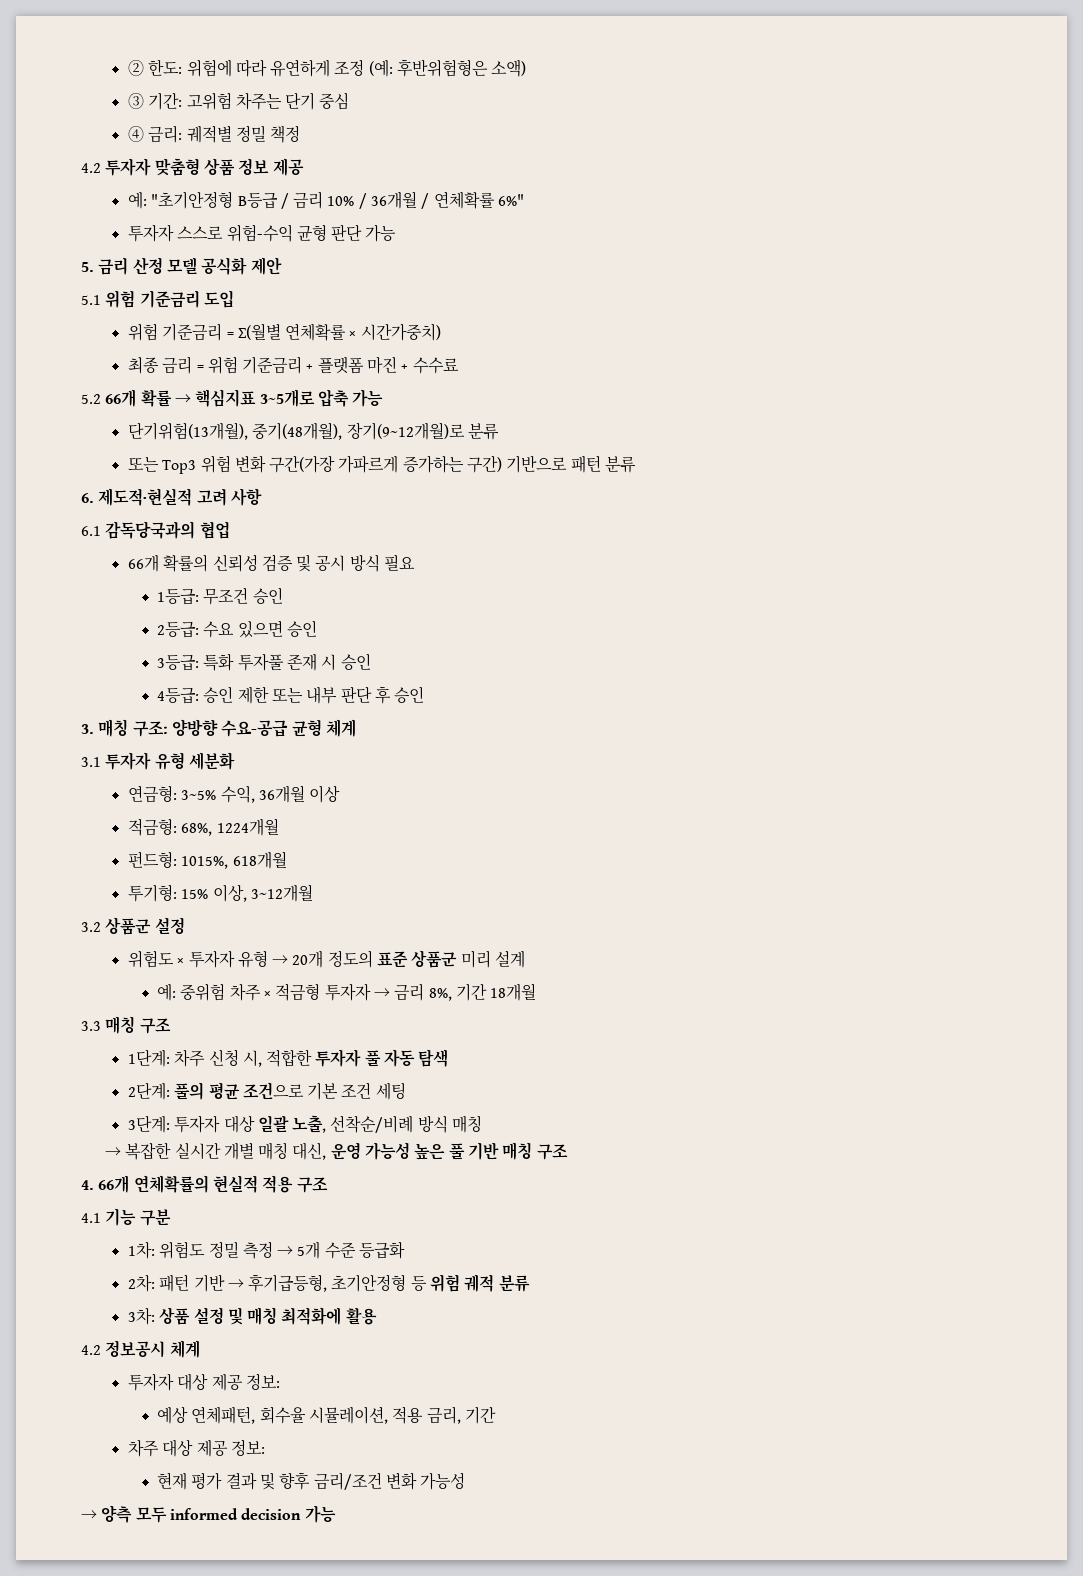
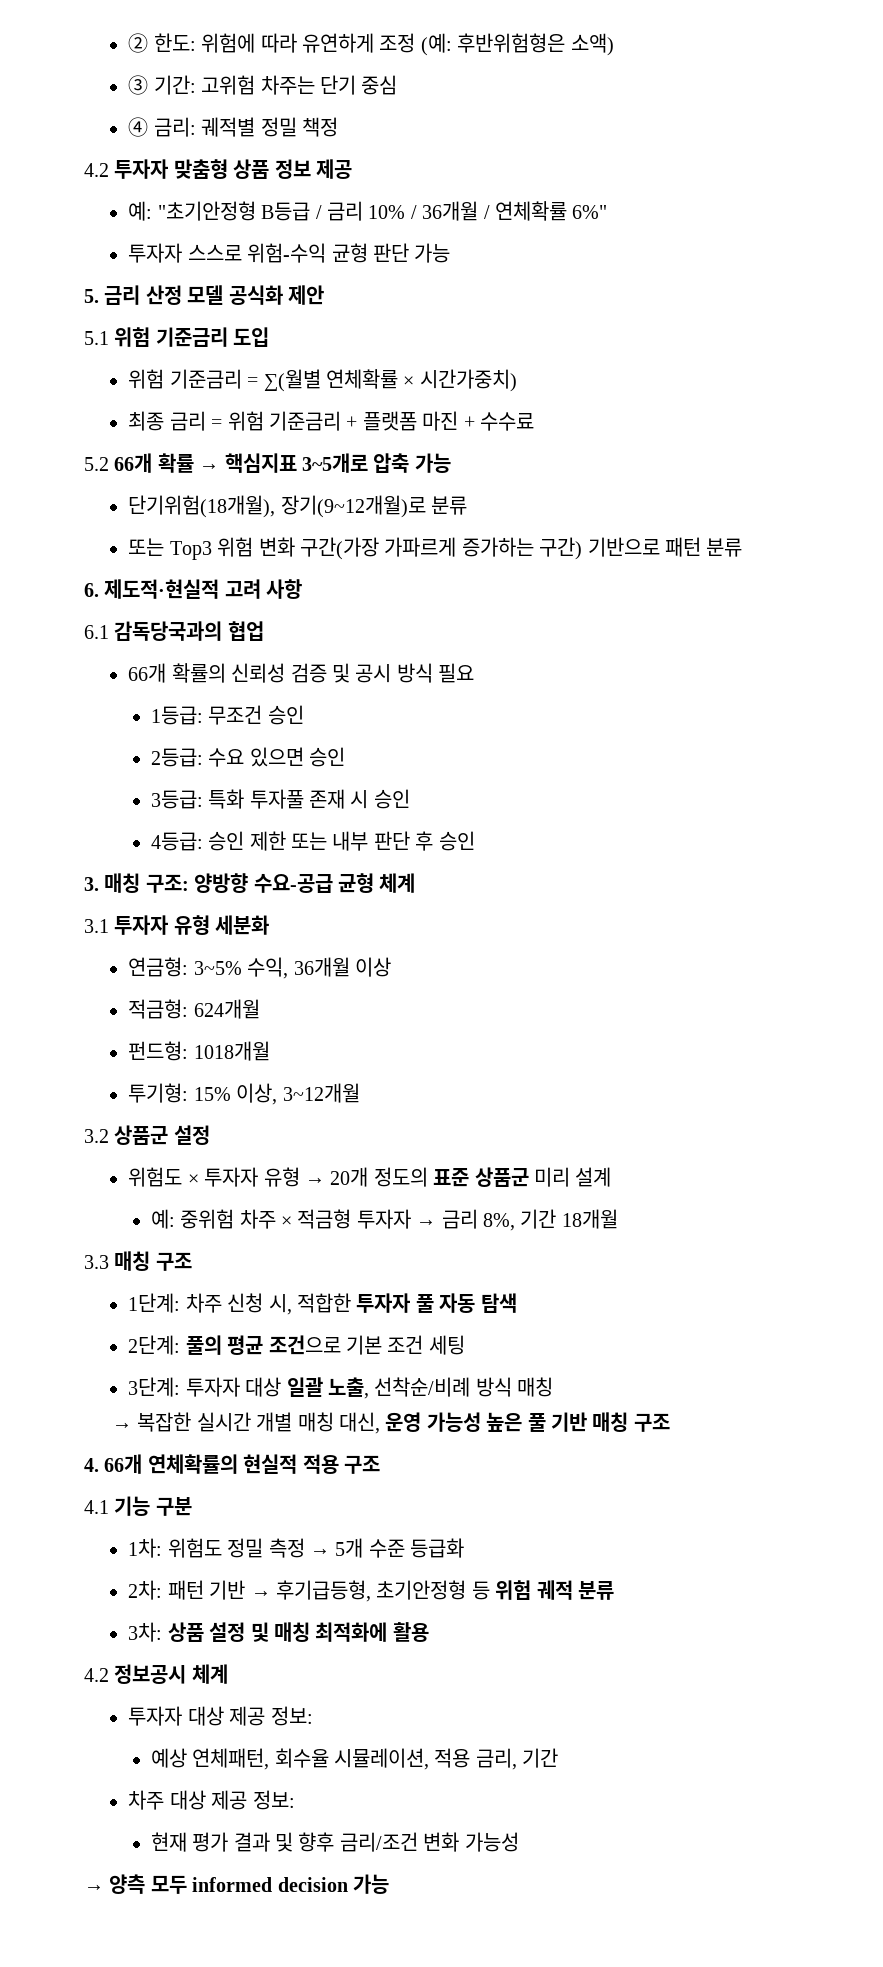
- 단기위험(13개월), 중기(48개월), 장기(9~12개월)로 분류
+ 단기위험(18개월), 장기(9~12개월)로 분류
- 적금형: 68%, 1224개월
+ 적금형: 624개월
- 펀드형: 1015%, 618개월
+ 펀드형: 1018개월

